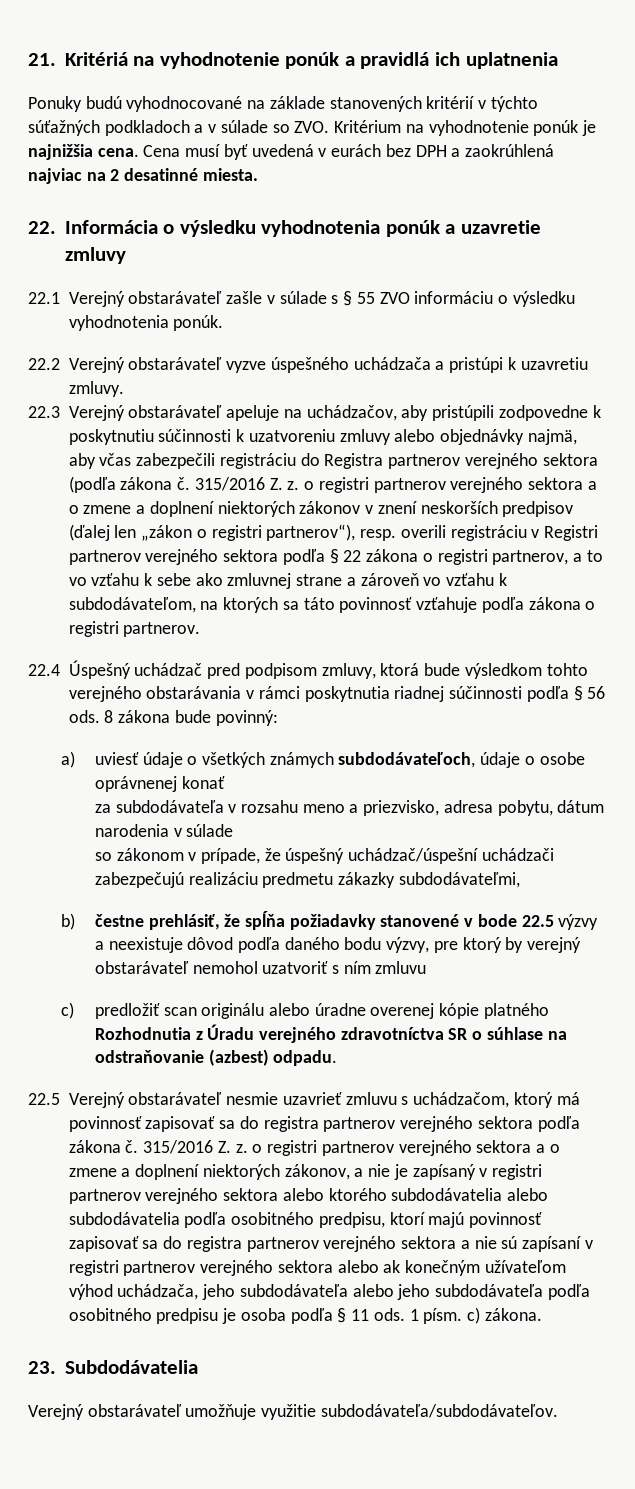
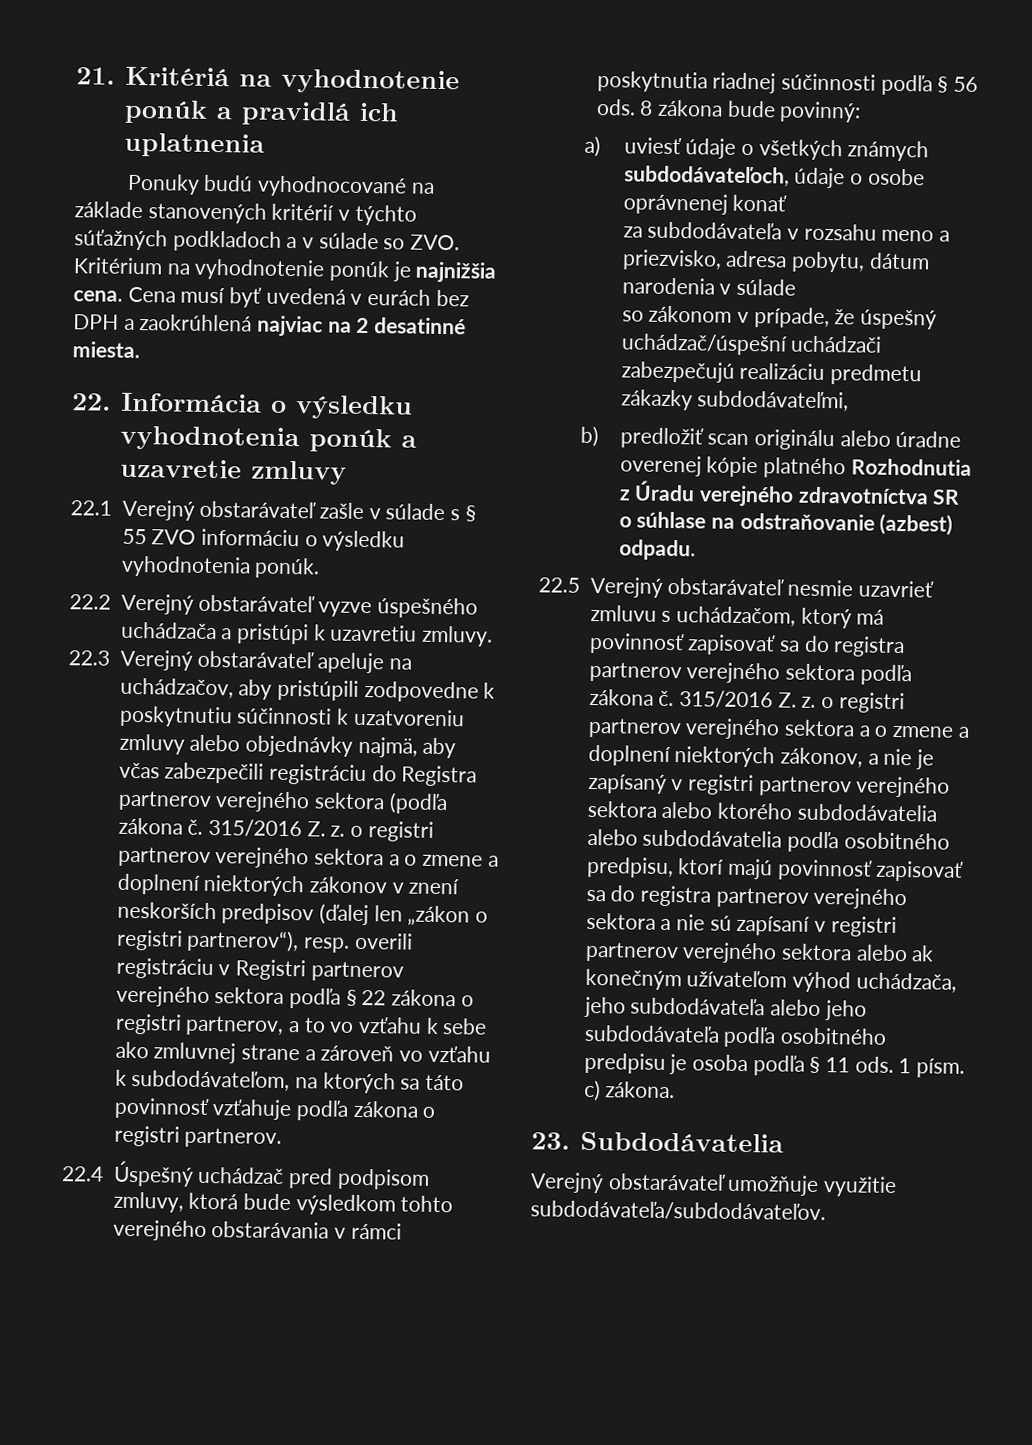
- b) čestne prehlásiť, že spĺňa požiadavky stanovené v bode 22.5 výzvy a neexistuje dôvod podľa daného bodu výzvy, pre ktorý by verejný obstarávateľ nemohol uzatvoriť s ním zmluvu
- c) predložiť scan originálu alebo úradne overenej kópie platného Rozhodnutia z Úradu verejného zdravotníctva SR o súhlase na odstraňovanie (azbest) odpadu.
+ b) predložiť scan originálu alebo úradne overenej kópie platného Rozhodnutia z Úradu verejného zdravotníctva SR o súhlase na odstraňovanie (azbest) odpadu.

